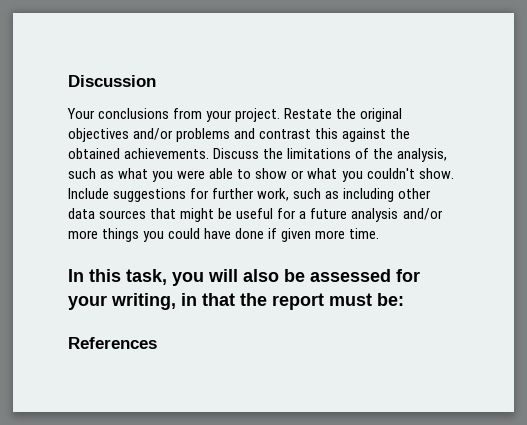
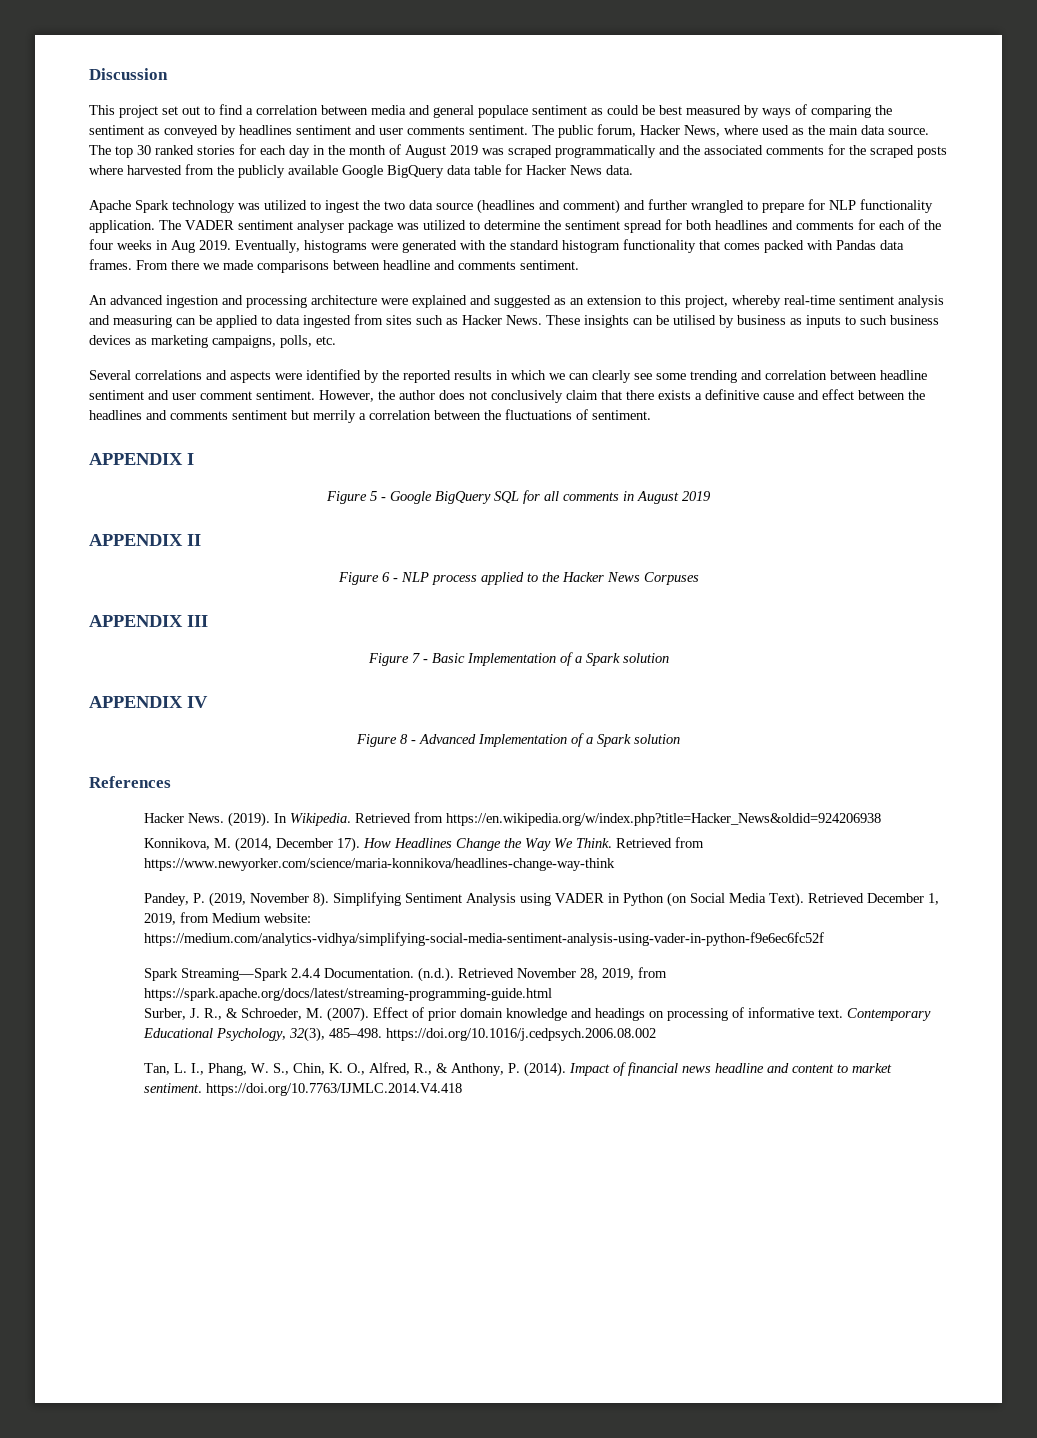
- Your conclusions from your project. Restate the original objectives and/or problems and contrast this against the obtained achievements. Discuss the limitations of the analysis, such as what you were able to show or what you couldn't show. Include suggestions for further work, such as including other data sources that might be useful for a future analysis and/or more things you could have done if given more time.
- In this task, you will also be assessed for your writing, in that the report must be:
+ This project set out to find a correlation between media and general populace sentiment as could be best measured by ways of comparing the sentiment as conveyed by headlines sentiment and user comments sentiment. The public forum, Hacker News, where used as the main data source. The top 30 ranked stories for each day in the month of August 2019 was scraped programmatically and the associated comments for the scraped posts where harvested from the publicly available Google BigQuery data table for Hacker News data.
+ Apache Spark technology was utilized to ingest the two data source (headlines and comment) and further wrangled to prepare for NLP functionality application. The VADER sentiment analyser package was utilized to determine the sentiment spread for both headlines and comments for each of the four weeks in Aug 2019. Eventually, histograms were generated with the standard histogram functionality that comes packed with Pandas data frames. From there we made comparisons between headline and comments sentiment.
+ An advanced ingestion and processing architecture were explained and suggested as an extension to this project, whereby real-time sentiment analysis and measuring can be applied to data ingested from sites such as Hacker News. These insights can be utilised by business as inputs to such business devices as marketing campaigns, polls, etc.
+ Several correlations and aspects were identified by the reported results in which we can clearly see some trending and correlation between headline sentiment and user comment sentiment. However, the author does not conclusively claim that there exists a definitive cause and effect between the headlines and comments sentiment but merrily a correlation between the fluctuations of sentiment.
+ APPENDIX I
+ Figure 5 - Google BigQuery SQL for all comments in August 2019
+ APPENDIX II
+ Figure 6 - NLP process applied to the Hacker News Corpuses
+ APPENDIX III
+ Figure 7 - Basic Implementation of a Spark solution
+ APPENDIX IV
+ Figure 8 - Advanced Implementation of a Spark solution
  References
+ Hacker News. (2019). In Wikipedia. Retrieved from https://en.wikipedia.org/w/index.php?title=Hacker_News&oldid=924206938
+ Konnikova, M. (2014, December 17). How Headlines Change the Way We Think. Retrieved from https://www.newyorker.com/science/maria-konnikova/headlines-change-way-think
+ Pandey, P. (2019, November 8). Simplifying Sentiment Analysis using VADER in Python (on Social Media Text). Retrieved December 1, 2019, from Medium website: https://medium.com/analytics-vidhya/simplifying-social-media-sentiment-analysis-using-vader-in-python-f9e6ec6fc52f
+ Spark Streaming—Spark 2.4.4 Documentation. (n.d.). Retrieved November 28, 2019, from https://spark.apache.org/docs/latest/streaming-programming-guide.html
+ Surber, J. R., & Schroeder, M. (2007). Effect of prior domain knowledge and headings on processing of informative text. Contemporary Educational Psychology, 32(3), 485–498. https://doi.org/10.1016/j.cedpsych.2006.08.002
+ Tan, L. I., Phang, W. S., Chin, K. O., Alfred, R., & Anthony, P. (2014). Impact of financial news headline and content to market sentiment. https://doi.org/10.7763/IJMLC.2014.V4.418

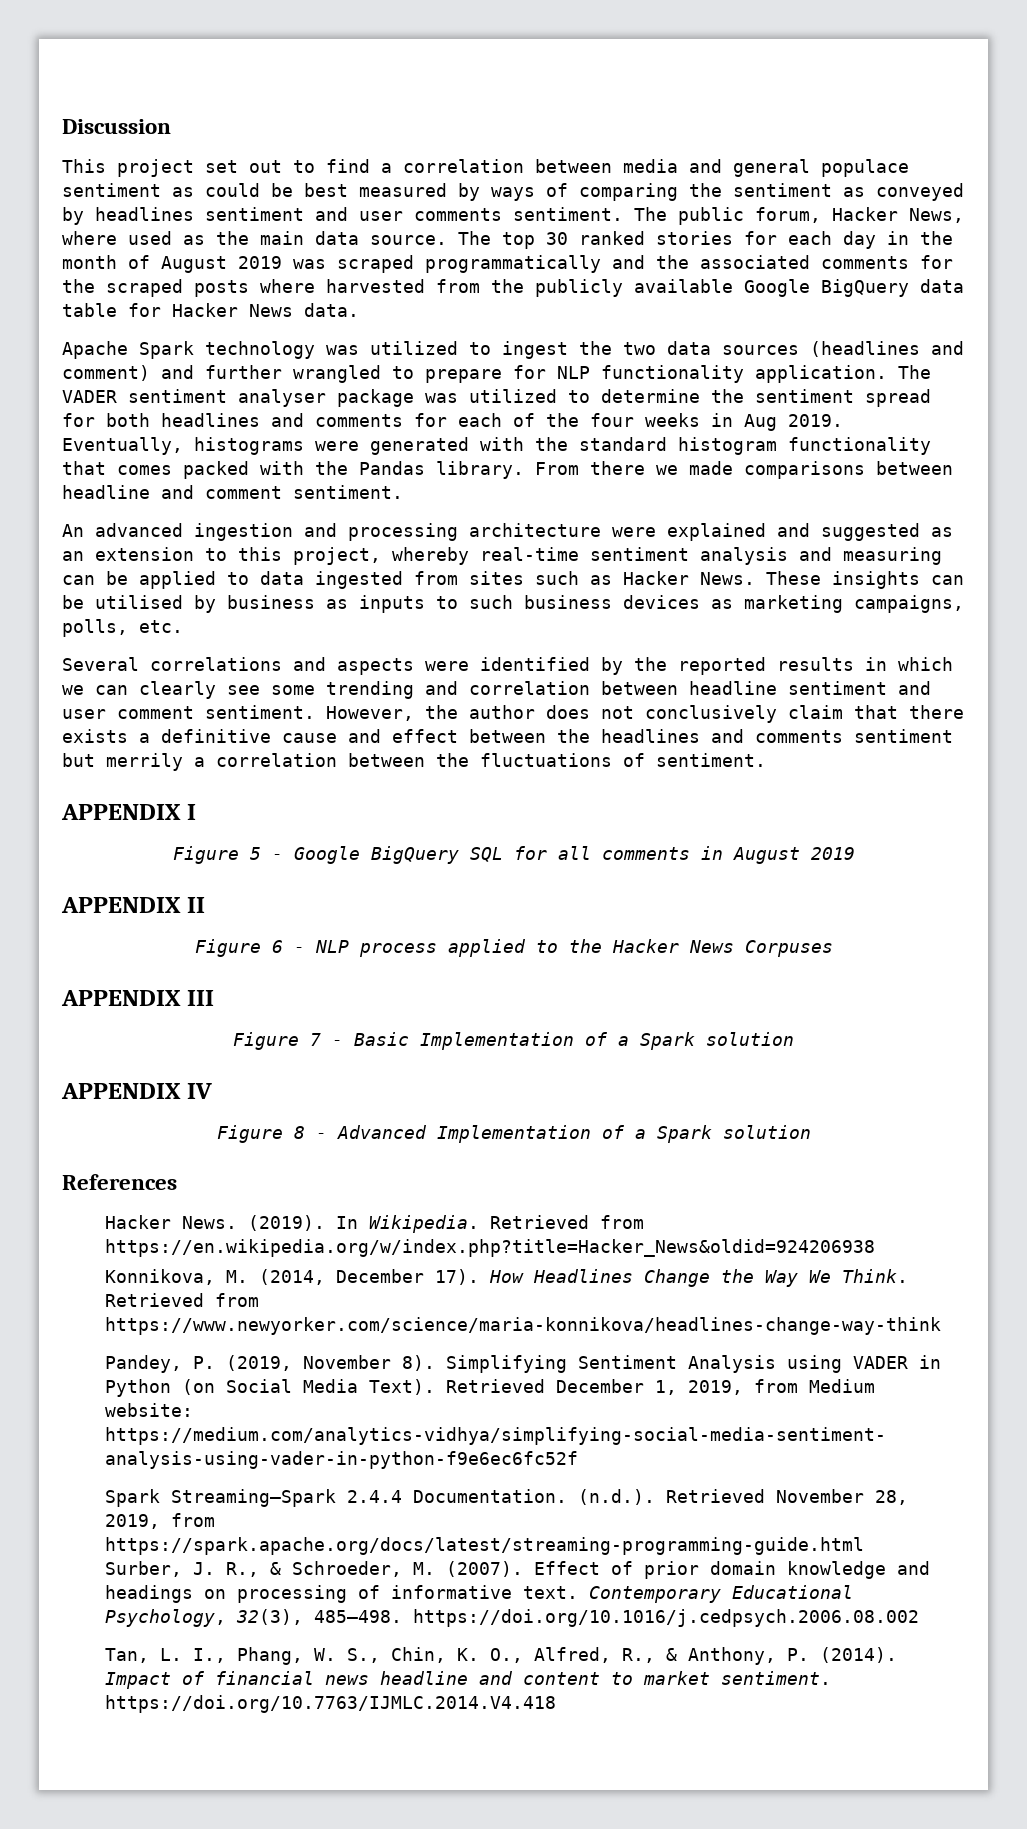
- Apache Spark technology was utilized to ingest the two data source (headlines and comment) and further wrangled to prepare for NLP functionality application.
+ Apache Spark technology was utilized to ingest the two data sources (headlines and comment) and further wrangled to prepare for NLP functionality application.
- Eventually, histograms were generated with the standard histogram functionality that comes packed with Pandas data frames.
+ Eventually, histograms were generated with the standard histogram functionality that comes packed with the Pandas library.
- From there we made comparisons between headline and comments sentiment.
+ From there we made comparisons between headline and comment sentiment.

